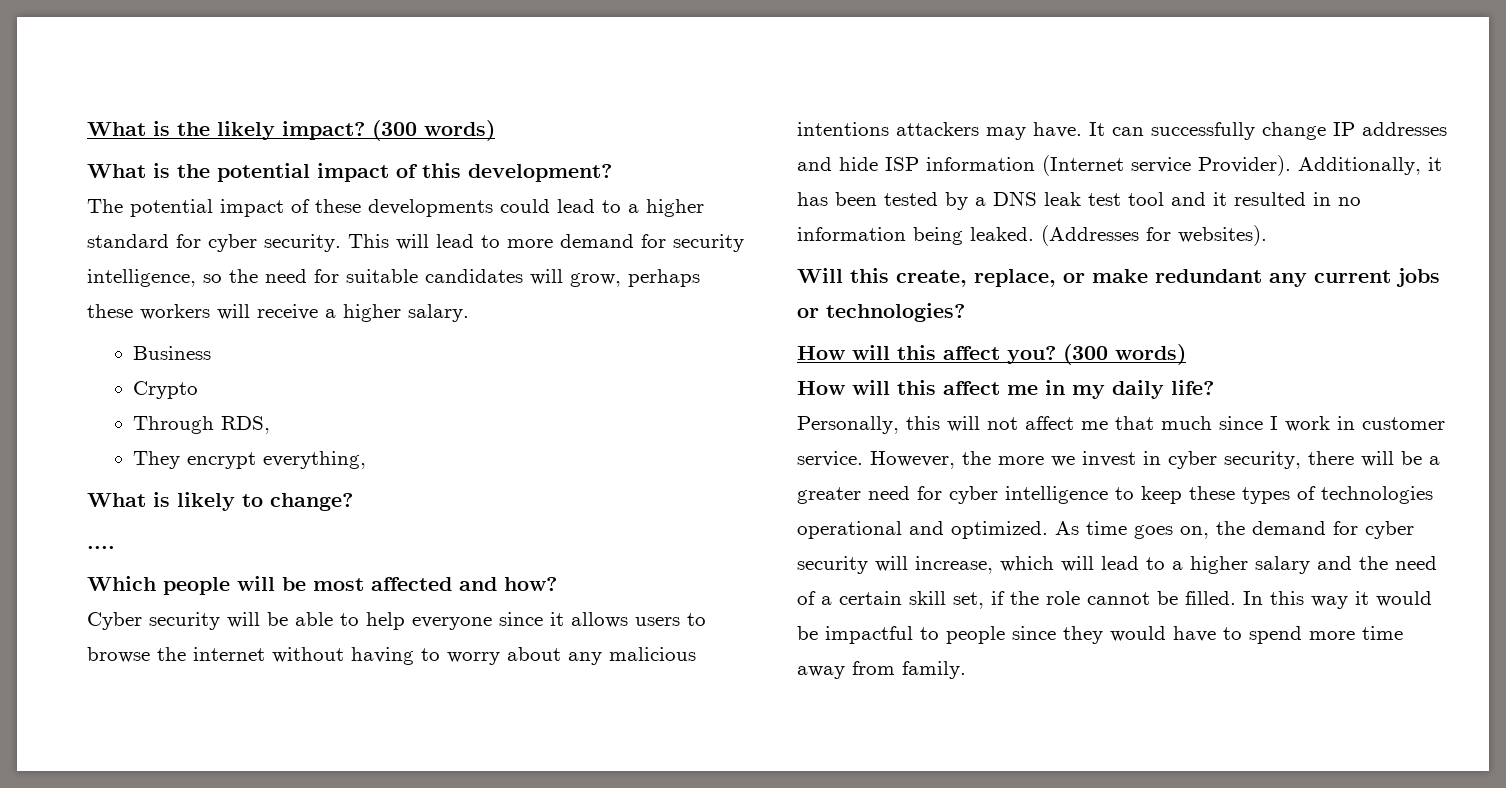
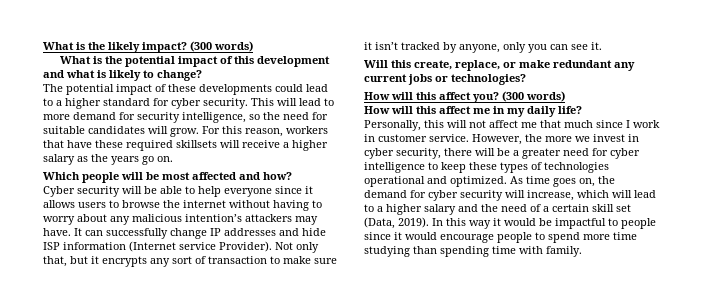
- What is the potential impact of this development?
+ What is the potential impact of this development and what is likely to change?
- This will lead to more demand for security intelligence, so the need for suitable candidates will grow, perhaps these workers will receive a higher salary.
- Business
- Crypto
- Through RDS,
- They encrypt everything,
- What is likely to change?
- ....
+ This will lead to more demand for security intelligence, so the need for suitable candidates will grow. For this reason, workers that have these required skillsets will receive a higher salary as the years go on.
- Cyber security will be able to help everyone since it allows users to browse the internet without having to worry about any malicious intentions attackers may have.
+ Cyber security will be able to help everyone since it allows users to browse the internet without having to worry about any malicious intention’s attackers may have.
- Additionally, it has been tested by a DNS leak test tool and it resulted in no information being leaked. (Addresses for websites).
+ Not only that, but it encrypts any sort of transaction to make sure it isn’t tracked by anyone, only you can see it.
- As time goes on, the demand for cyber security will increase, which will lead to a higher salary and the need of a certain skill set, if the role cannot be filled.
+ As time goes on, the demand for cyber security will increase, which will lead to a higher salary and the need of a certain skill set (Data, 2019).
- In this way it would be impactful to people since they would have to spend more time away from family.
+ In this way it would be impactful to people since it would encourage people to spend more time studying than spending time with family.

